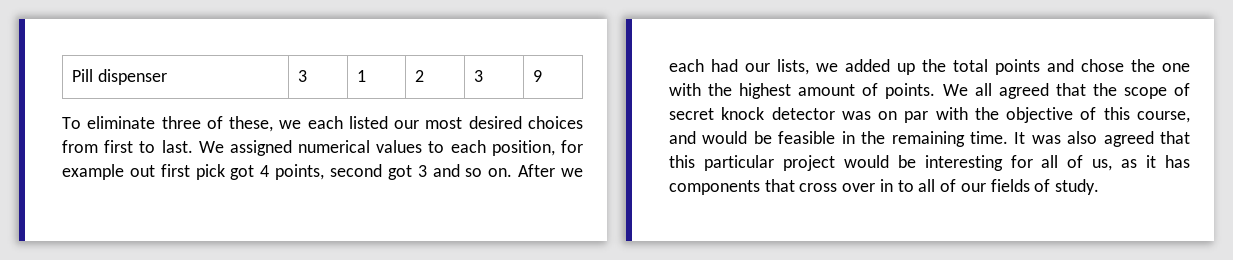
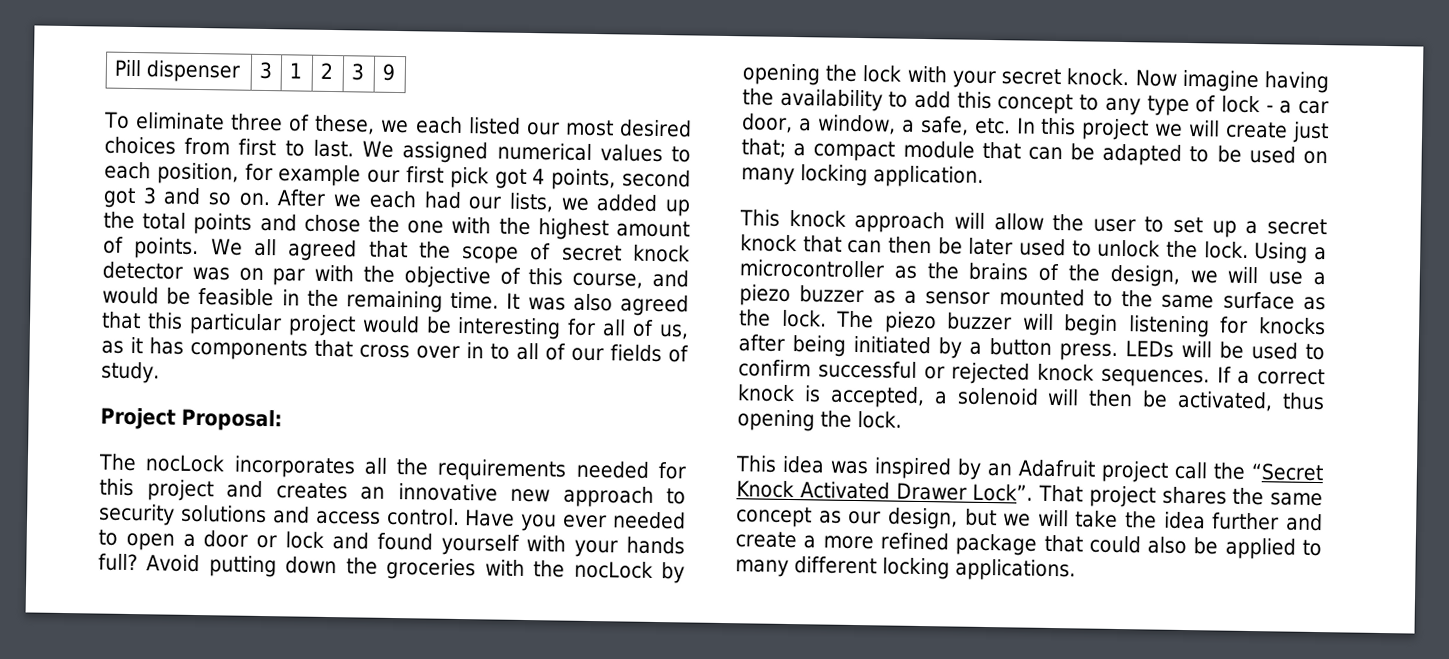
- We assigned numerical values to each position, for example out first pick got 4 points, second got 3 and so on.
+ We assigned numerical values to each position, for example our first pick got 4 points, second got 3 and so on.
+ Project Proposal:
+ The nocLock incorporates all the requirements needed for this project and creates an innovative new approach to security solutions and access control. Have you ever needed to open a door or lock and found yourself with your hands full? Avoid putting down the groceries with the nocLock by opening the lock with your secret knock. Now imagine having the availability to add this concept to any type of lock - a car door, a window, a safe, etc. In this project we will create just that; a compact module that can be adapted to be used on many locking application.
+ This knock approach will allow the user to set up a secret knock that can then be later used to unlock the lock. Using a microcontroller as the brains of the design, we will use a piezo buzzer as a sensor mounted to the same surface as the lock. The piezo buzzer will begin listening for knocks after being initiated by a button press. LEDs will be used to confirm successful or rejected knock sequences. If a correct knock is accepted, a solenoid will then be activated, thus opening the lock.
+ This idea was inspired by an Adafruit project call the “Secret Knock Activated Drawer Lock”. That project shares the same concept as our design, but we will take the idea further and create a more refined package that could also be applied to many different locking applications.

